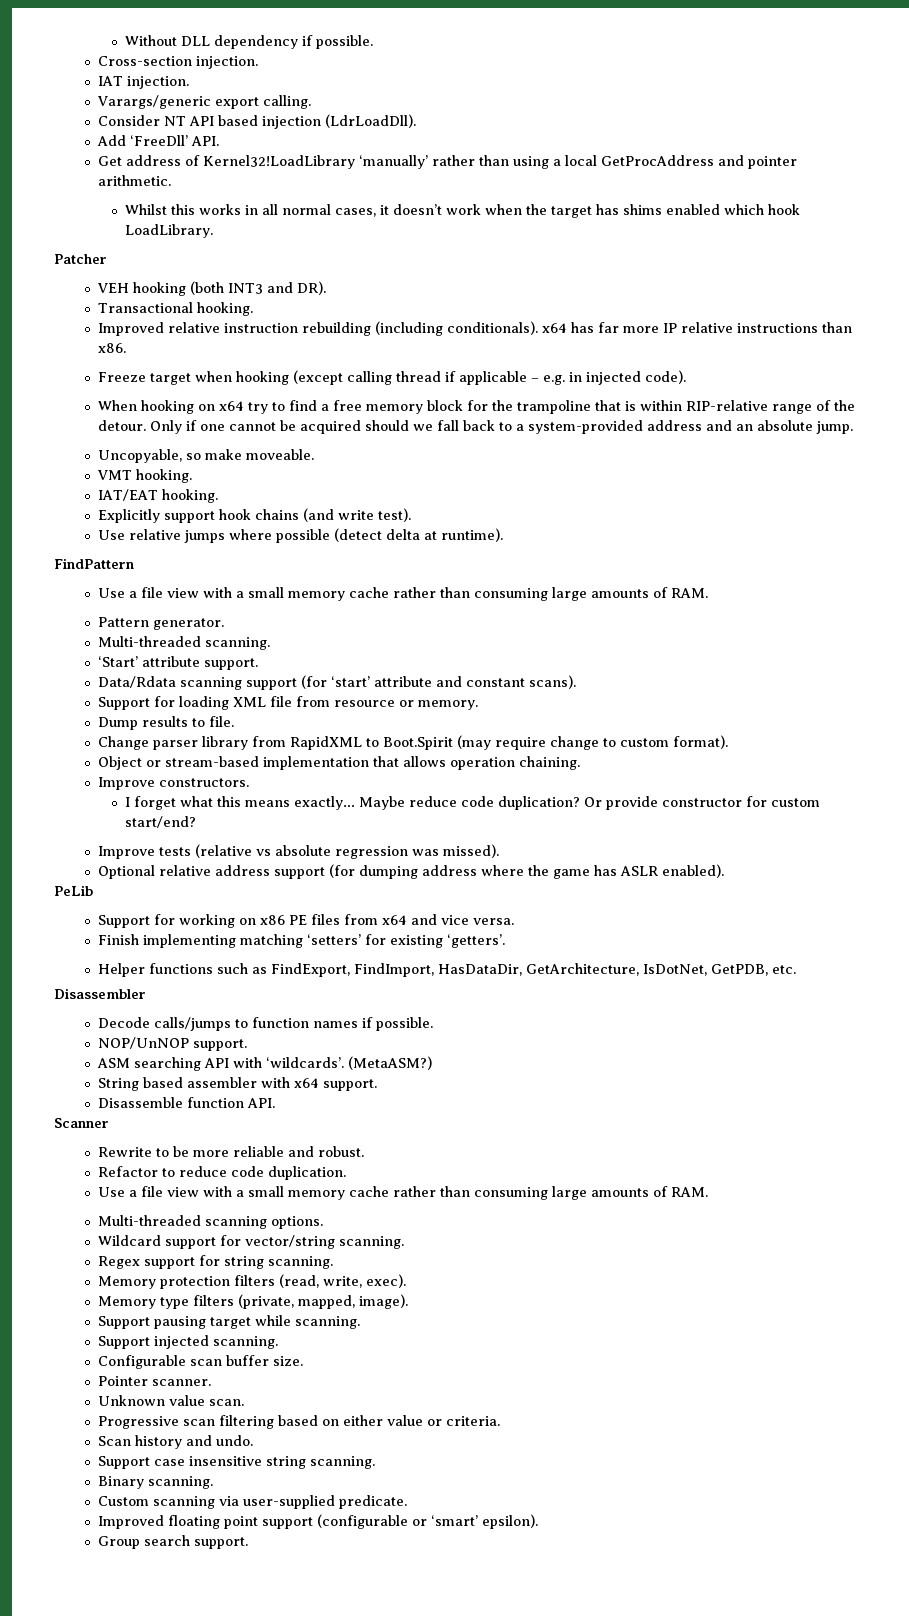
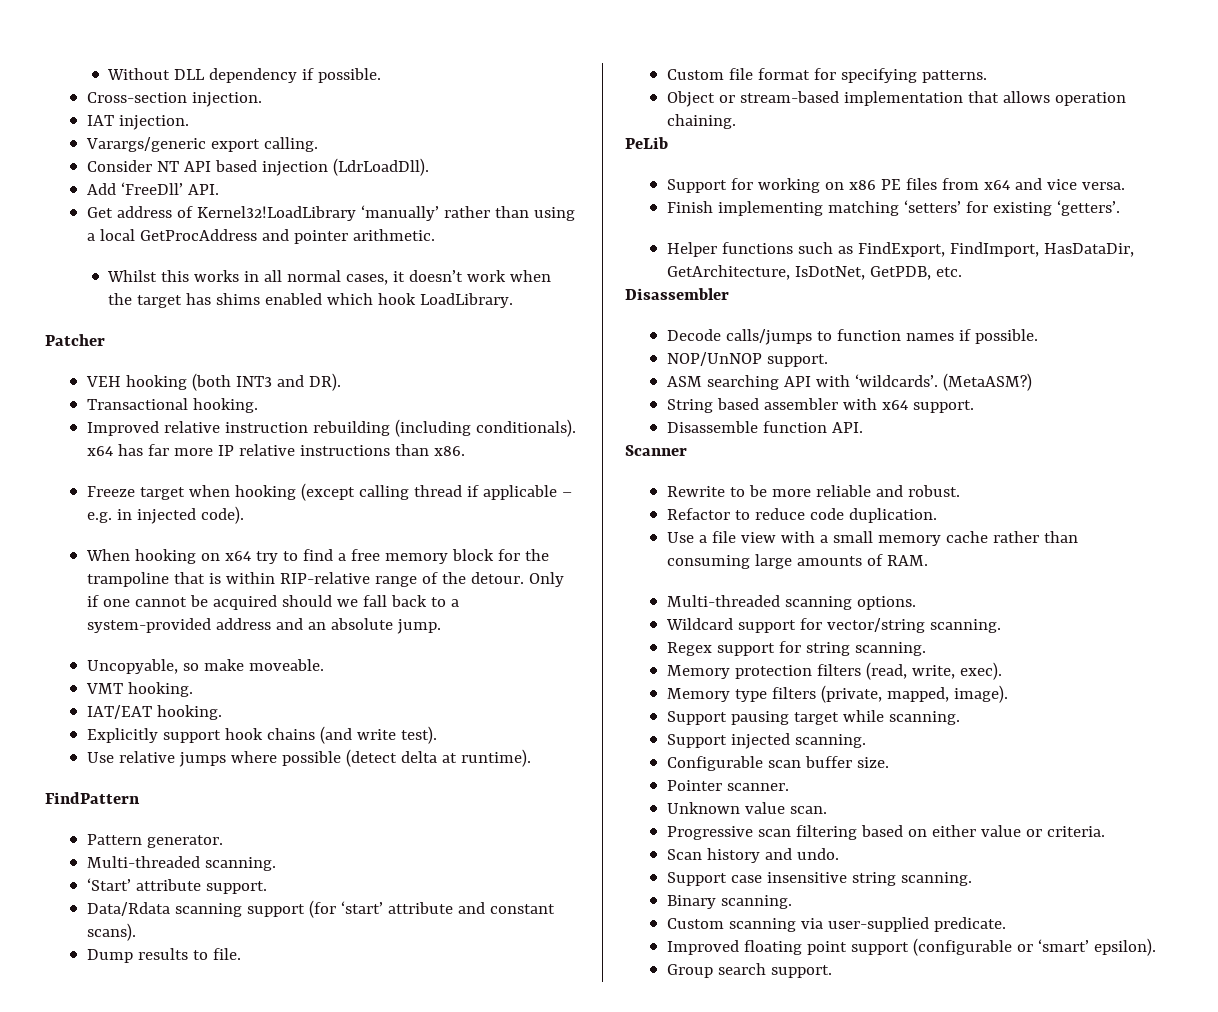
  FindPattern
- Use a file view with a small memory cache rather than consuming large amounts of RAM.
- Support for loading XML file from resource or memory.
  Dump results to file.
- Change parser library from RapidXML to Boot.Spirit (may require change to custom format).
+ Custom file format for specifying patterns.
- Improve constructors.
- I forget what this means exactly… Maybe reduce code duplication? Or provide constructor for custom start/end?
- Improve tests (relative vs absolute regression was missed).
- Optional relative address support (for dumping address where the game has ASLR enabled).

